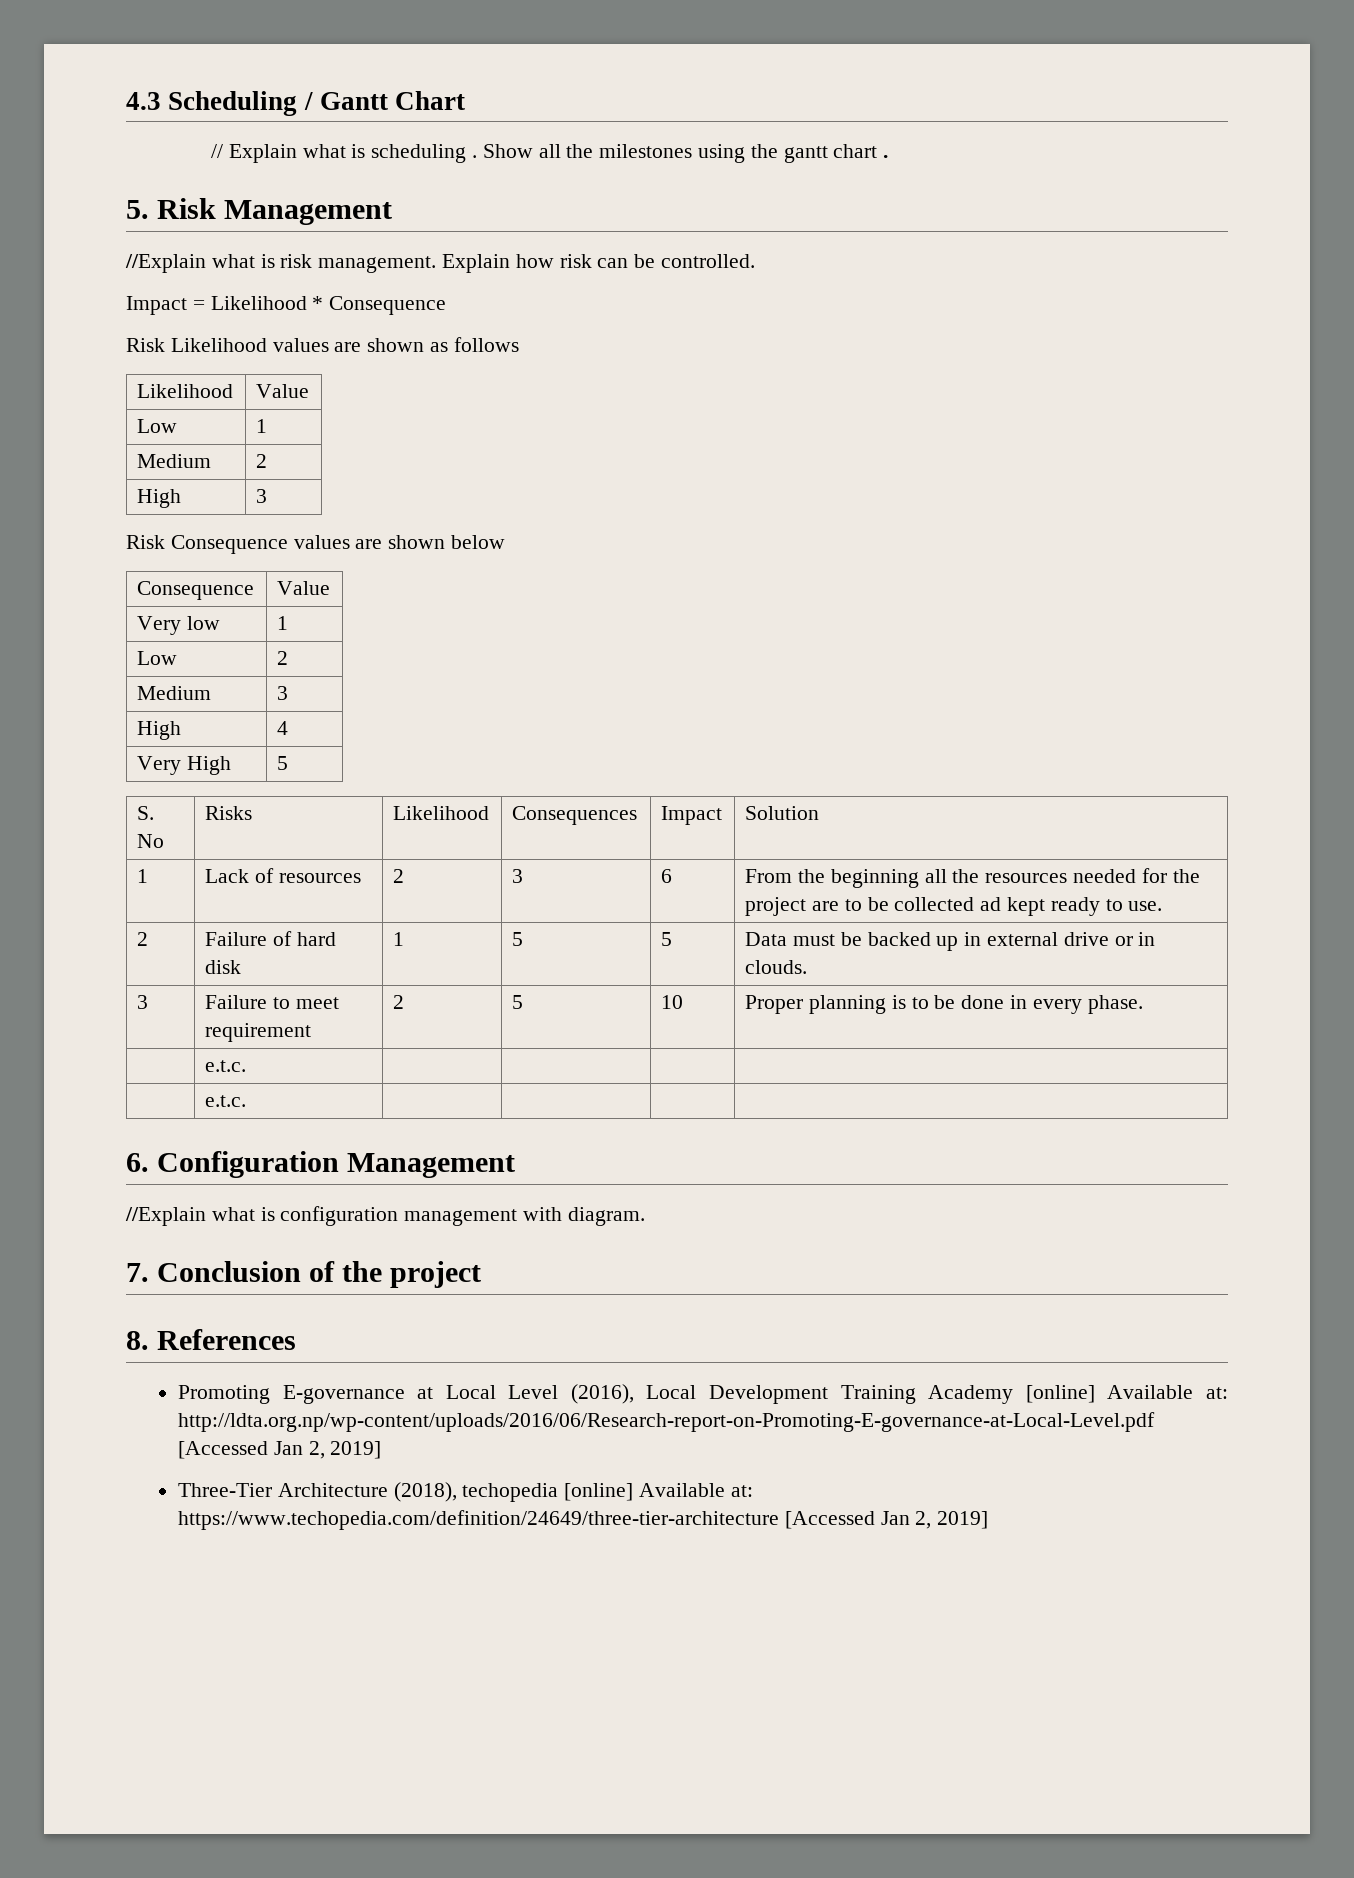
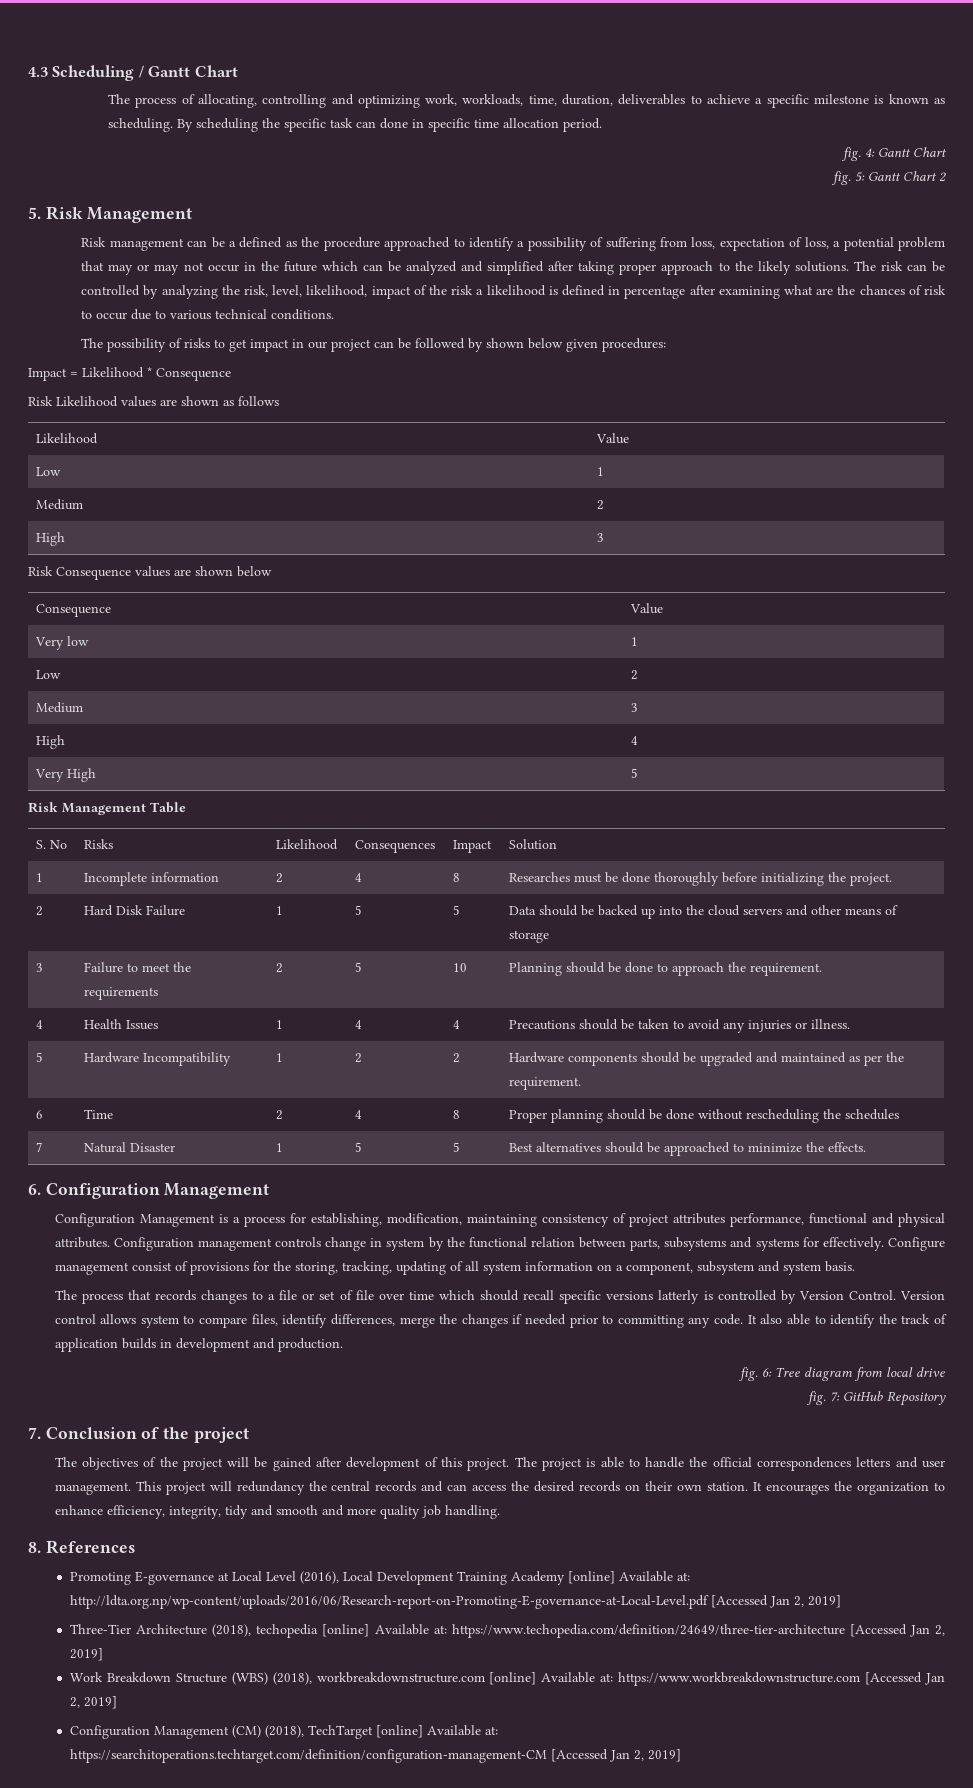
- // Explain what is scheduling . Show all the milestones using the gantt chart .
+ The process of allocating, controlling and optimizing work, workloads, time, duration, deliverables to achieve a specific milestone is known as scheduling. By scheduling the specific task can done in specific time allocation period.
+ fig. 4: Gantt Chart
+ fig. 5: Gantt Chart 2
  5. Risk Management
- //Explain what is risk management. Explain how risk can be controlled.
+ Risk management can be a defined as the procedure approached to identify a possibility of suffering from loss, expectation of loss, a potential problem that may or may not occur in the future which can be analyzed and simplified after taking proper approach to the likely solutions. The risk can be controlled by analyzing the risk, level, likelihood, impact of the risk a likelihood is defined in percentage after examining what are the chances of risk to occur due to various technical conditions.
+ The possibility of risks to get impact in our project can be followed by shown below given procedures:
+ Risk Management Table
- 1 | Lack of resources | 2 | 3 | 6 | From the beginning all the resources needed for the project are to be collected ad kept ready to use.
- 2 | Failure of hard disk | 1 | 5 | 5 | Data must be backed up in external drive or in clouds.
+ 1 | Incomplete information | 2 | 4 | 8 | Researches must be done thoroughly before initializing the project.
+ 2 | Hard Disk Failure | 1 | 5 | 5 | Data should be backed up into the cloud servers and other means of storage
- 3 | Failure to meet requirement | 2 | 5 | 10 | Proper planning is to be done in every phase.
- | e.t.c. | | | |
- | e.t.c. | | | |
+ 3 | Failure to meet the requirements | 2 | 5 | 10 | Planning should be done to approach the requirement.
+ 4 | Health Issues | 1 | 4 | 4 | Precautions should be taken to avoid any injuries or illness.
+ 5 | Hardware Incompatibility | 1 | 2 | 2 | Hardware components should be upgraded and maintained as per the requirement.
+ 6 | Time | 2 | 4 | 8 | Proper planning should be done without rescheduling the schedules
+ 7 | Natural Disaster | 1 | 5 | 5 | Best alternatives should be approached to minimize the effects.
  6. Configuration Management
- //Explain what is configuration management with diagram.
+ Configuration Management is a process for establishing, modification, maintaining consistency of project attributes performance, functional and physical attributes. Configuration management controls change in system by the functional relation between parts, subsystems and systems for effectively. Configure management consist of provisions for the storing, tracking, updating of all system information on a component, subsystem and system basis.
+ The process that records changes to a file or set of file over time which should recall specific versions latterly is controlled by Version Control. Version control allows system to compare files, identify differences, merge the changes if needed prior to committing any code. It also able to identify the track of application builds in development and production.
+ fig. 6: Tree diagram from local drive
+ fig. 7: GitHub Repository
+ The objectives of the project will be gained after development of this project. The project is able to handle the official correspondences letters and user management. This project will redundancy the central records and can access the desired records on their own station. It encourages the organization to enhance efficiency, integrity, tidy and smooth and more quality job handling.
+ Work Breakdown Structure (WBS) (2018), workbreakdownstructure.com [online] Available at: https://www.workbreakdownstructure.com [Accessed Jan 2, 2019]
+ Configuration Management (CM) (2018), TechTarget [online] Available at: https://searchitoperations.techtarget.com/definition/configuration-management-CM [Accessed Jan 2, 2019]

